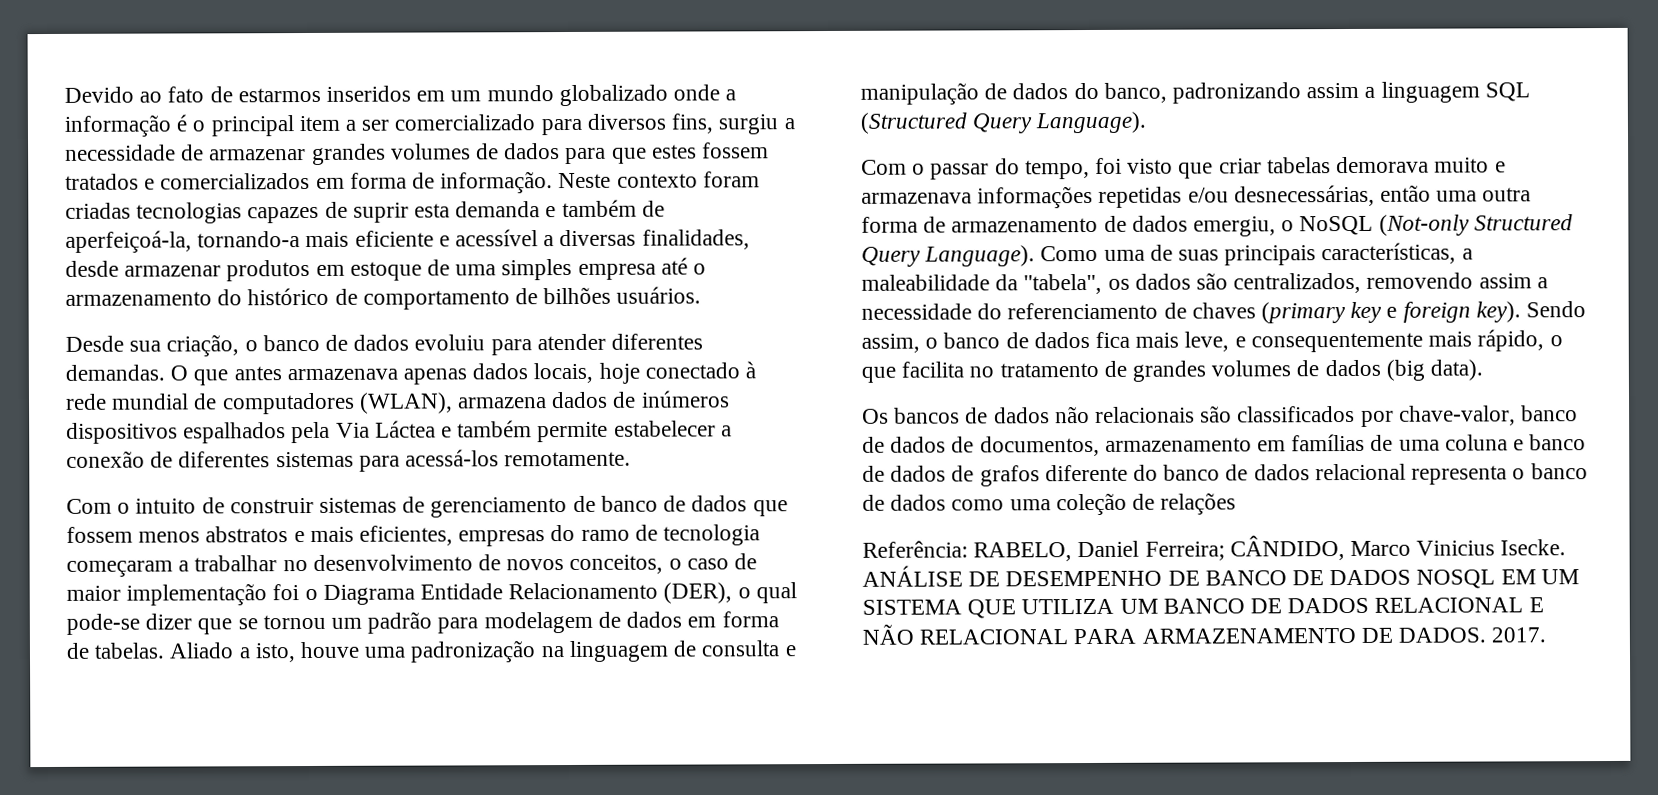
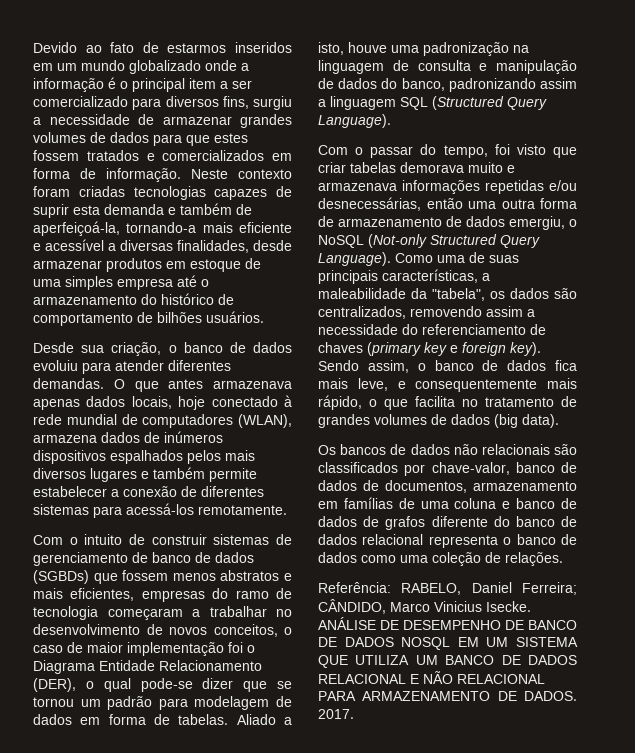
- O que antes armazenava apenas dados locais, hoje conectado à rede mundial de computadores (WLAN), armazena dados de inúmeros dispositivos espalhados pela Via Láctea e também permite estabelecer a conexão de diferentes sistemas para acessá-los remotamente.
+ O que antes armazenava apenas dados locais, hoje conectado à rede mundial de computadores (WLAN), armazena dados de inúmeros dispositivos espalhados pelos mais diversos lugares e também permite estabelecer a conexão de diferentes sistemas para acessá-los remotamente.
- Com o intuito de construir sistemas de gerenciamento de banco de dados que fossem menos abstratos e mais eficientes, empresas do ramo de tecnologia começaram a trabalhar no desenvolvimento de novos conceitos, o caso de maior implementação foi o Diagrama Entidade Relacionamento (DER), o qual pode-se dizer que se tornou um padrão para modelagem de dados em forma de tabelas.
+ Com o intuito de construir sistemas de gerenciamento de banco de dados (SGBDs) que fossem menos abstratos e mais eficientes, empresas do ramo de tecnologia começaram a trabalhar no desenvolvimento de novos conceitos, o caso de maior implementação foi o Diagrama Entidade Relacionamento (DER), o qual pode-se dizer que se tornou um padrão para modelagem de dados em forma de tabelas.
- Os bancos de dados não relacionais são classificados por chave-valor, banco de dados de documentos, armazenamento em famílias de uma coluna e banco de dados de grafos diferente do banco de dados relacional representa o banco de dados como uma coleção de relações
+ Os bancos de dados não relacionais são classificados por chave-valor, banco de dados de documentos, armazenamento em famílias de uma coluna e banco de dados de grafos diferente do banco de dados relacional representa o banco de dados como uma coleção de relações.

